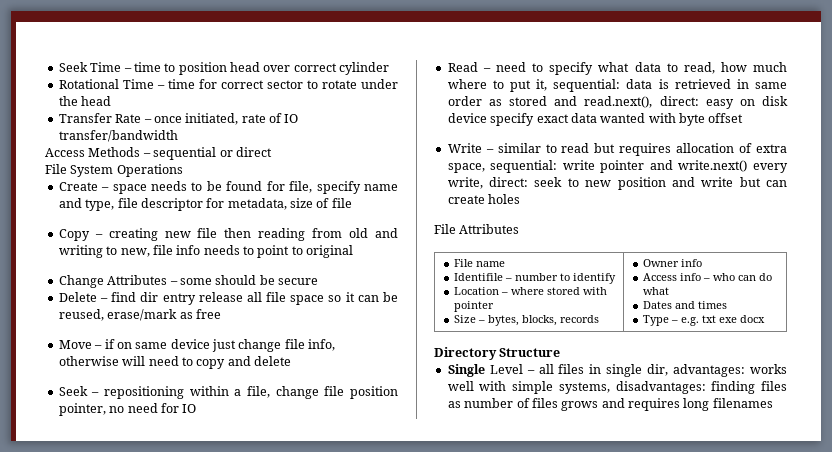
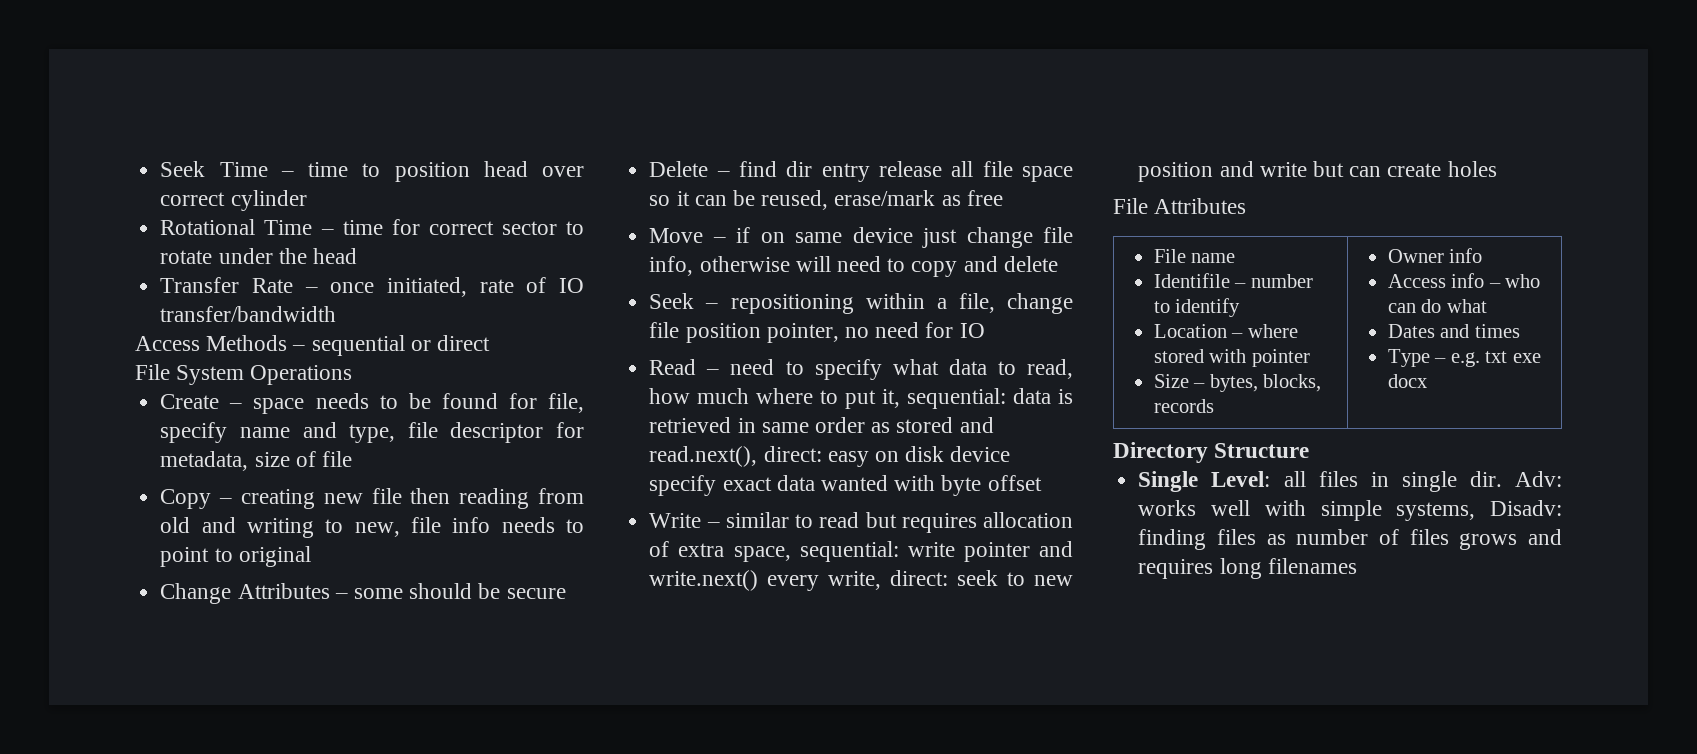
- Single Level – all files in single dir, advantages: works well with simple systems, disadvantages: finding files as number of files grows and requires long filenames
+ Single Level: all files in single dir. Adv: works well with simple systems, Disadv: finding files as number of files grows and requires long filenames

